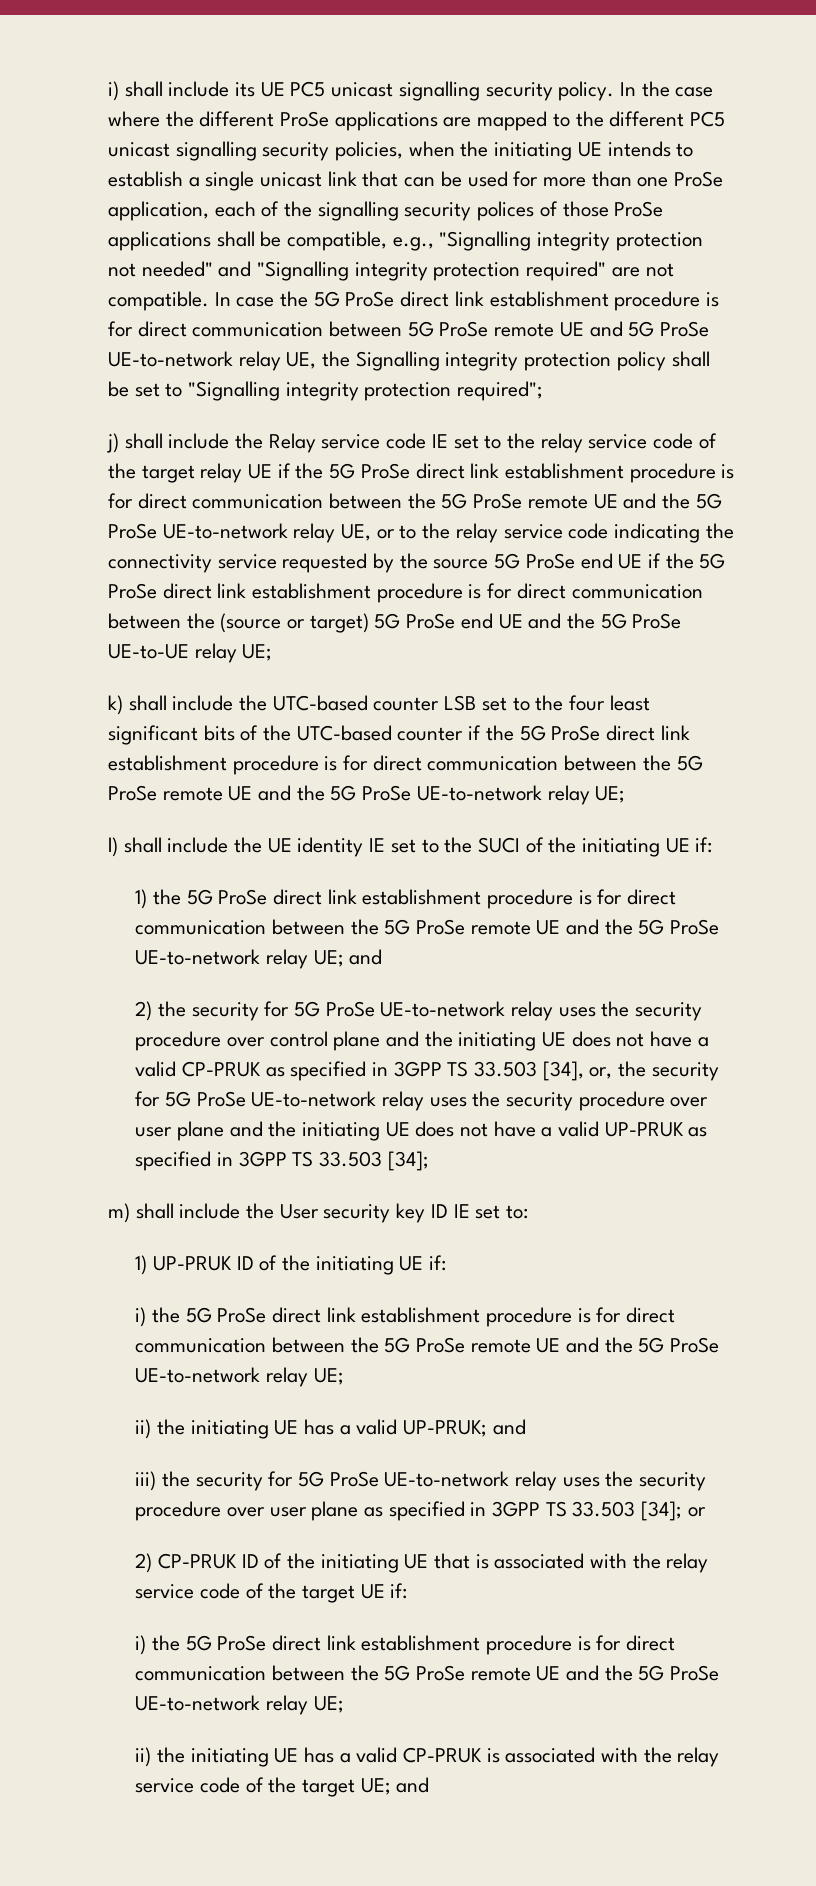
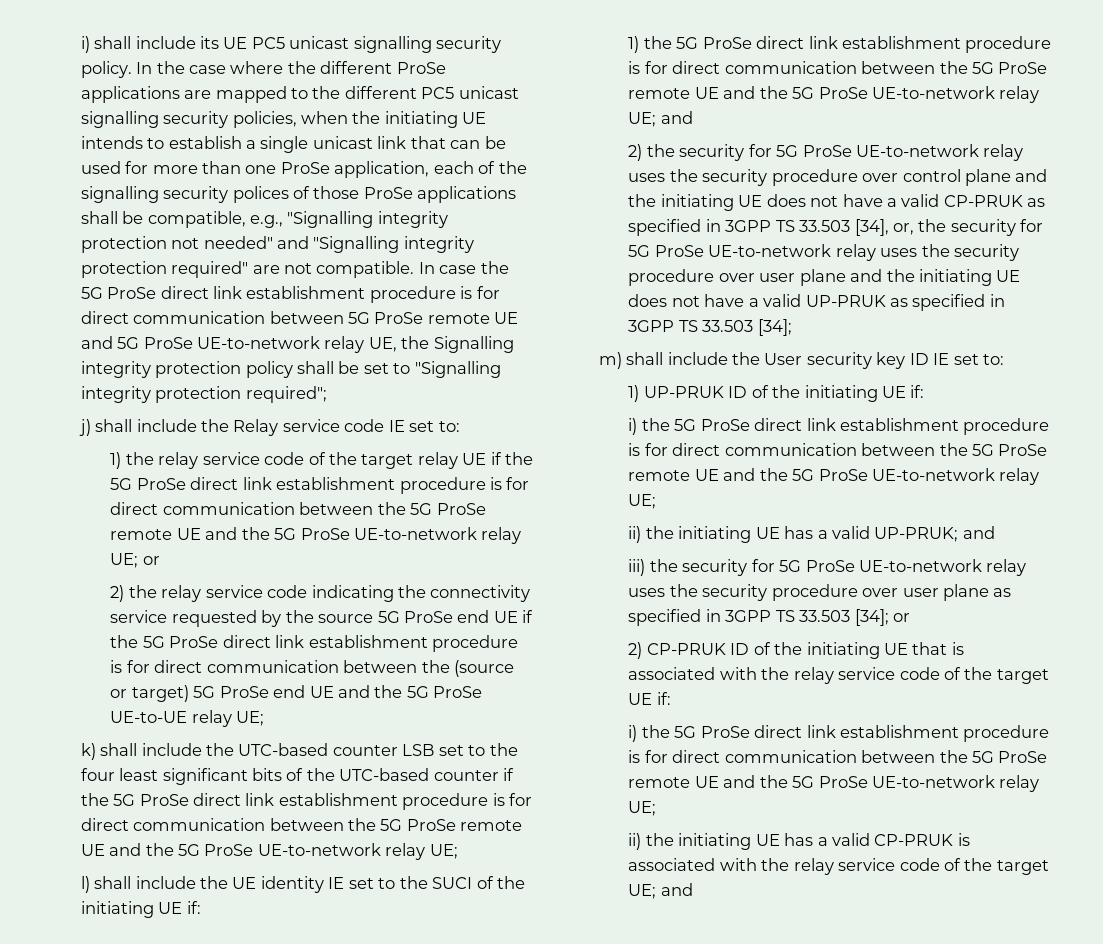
- j) shall include the Relay service code IE set to the relay service code of the target relay UE if the 5G ProSe direct link establishment procedure is for direct communication between the 5G ProSe remote UE and the 5G ProSe UE-to-network relay UE, or to the relay service code indicating the connectivity service requested by the source 5G ProSe end UE if the 5G ProSe direct link establishment procedure is for direct communication between the (source or target) 5G ProSe end UE and the 5G ProSe UE-to-UE relay UE;
+ j) shall include the Relay service code IE set to:
+ 1) the relay service code of the target relay UE if the 5G ProSe direct link establishment procedure is for direct communication between the 5G ProSe remote UE and the 5G ProSe UE-to-network relay UE; or
+ 2) the relay service code indicating the connectivity service requested by the source 5G ProSe end UE if the 5G ProSe direct link establishment procedure is for direct communication between the (source or target) 5G ProSe end UE and the 5G ProSe UE-to-UE relay UE;

